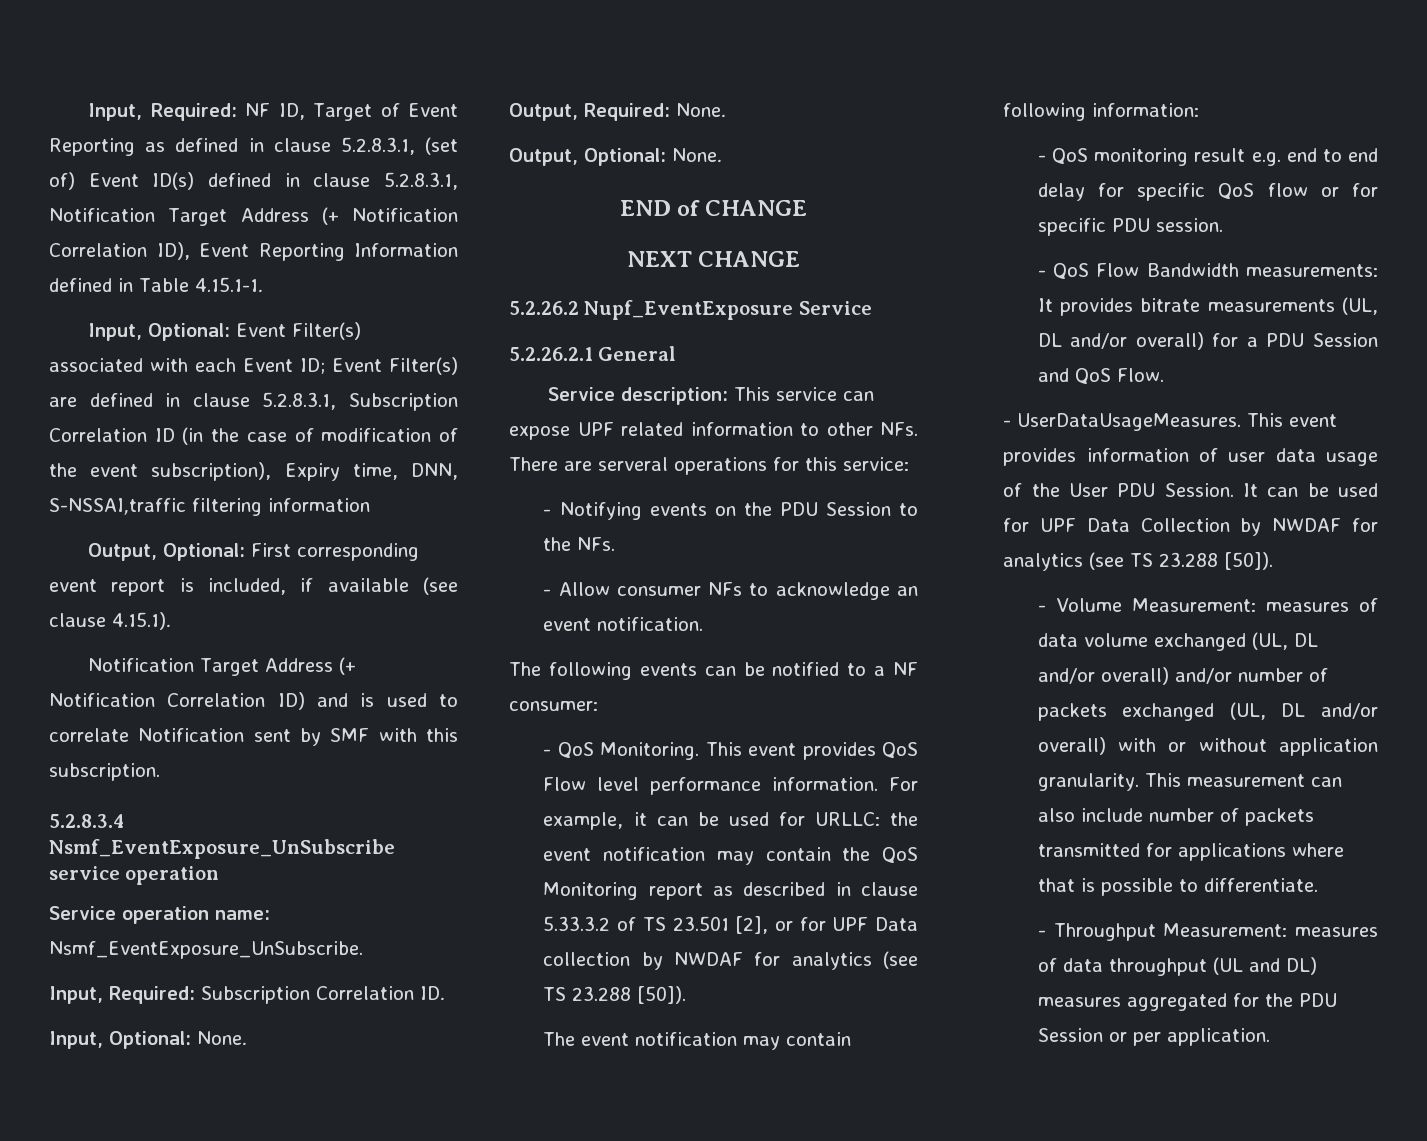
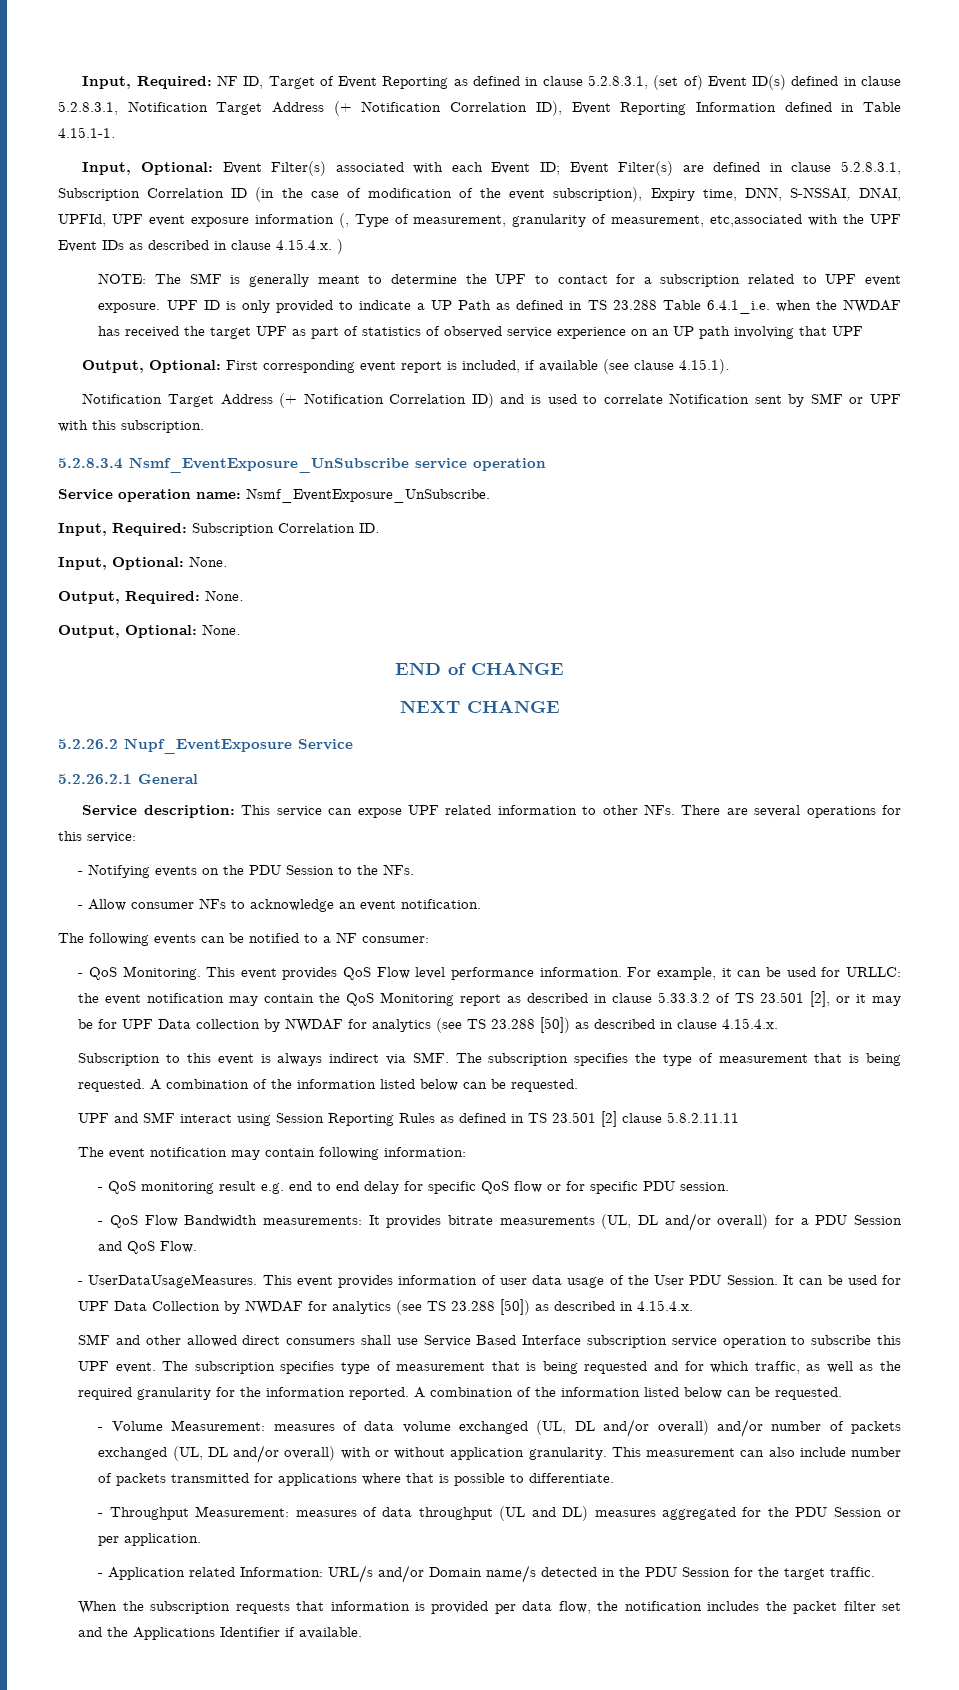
- Input, Optional: Event Filter(s) associated with each Event ID; Event Filter(s) are defined in clause 5.2.8.3.1, Subscription Correlation ID (in the case of modification of the event subscription), Expiry time, DNN, S-NSSAI,traffic filtering information
+ Input, Optional: Event Filter(s) associated with each Event ID; Event Filter(s) are defined in clause 5.2.8.3.1, Subscription Correlation ID (in the case of modification of the event subscription), Expiry time, DNN, S-NSSAI, DNAI, UPFId, UPF event exposure information (, Type of measurement, granularity of measurement, etc,associated with the UPF Event IDs as described in clause 4.15.4.x. )
+ NOTE: The SMF is generally meant to determine the UPF to contact for a subscription related to UPF event exposure. UPF ID is only provided to indicate a UP Path as defined in TS 23.288 Table 6.4.1_i.e. when the NWDAF has received the target UPF as part of statistics of observed service experience on an UP path involving that UPF
- Notification Target Address (+ Notification Correlation ID) and is used to correlate Notification sent by SMF with this subscription.
+ Notification Target Address (+ Notification Correlation ID) and is used to correlate Notification sent by SMF or UPF with this subscription.
- Service description: This service can expose UPF related information to other NFs. There are serveral operations for this service:
+ Service description: This service can expose UPF related information to other NFs. There are several operations for this service:
- For example, it can be used for URLLC: the event notification may contain the QoS Monitoring report as described in clause 5.33.3.2 of TS 23.501 [2], or for UPF Data collection by NWDAF for analytics (see TS 23.288 [50]).
+ For example, it can be used for URLLC: the event notification may contain the QoS Monitoring report as described in clause 5.33.3.2 of TS 23.501 [2], or it may be for UPF Data collection by NWDAF for analytics (see TS 23.288 [50]) as described in clause 4.15.4.x.
+ Subscription to this event is always indirect via SMF. The subscription specifies the type of measurement that is being requested. A combination of the information listed below can be requested.
+ UPF and SMF interact using Session Reporting Rules as defined in TS 23.501 [2] clause 5.8.2.11.11
- It can be used for UPF Data Collection by NWDAF for analytics (see TS 23.288 [50]).
+ It can be used for UPF Data Collection by NWDAF for analytics (see TS 23.288 [50]) as described in 4.15.4.x.
+ SMF and other allowed direct consumers shall use Service Based Interface subscription service operation to subscribe this UPF event. The subscription specifies type of measurement that is being requested and for which traffic, as well as the required granularity for the information reported. A combination of the information listed below can be requested.
+ - Application related Information: URL/s and/or Domain name/s detected in the PDU Session for the target traffic.
+ When the subscription requests that information is provided per data flow, the notification includes the packet filter set and the Applications Identifier if available.

